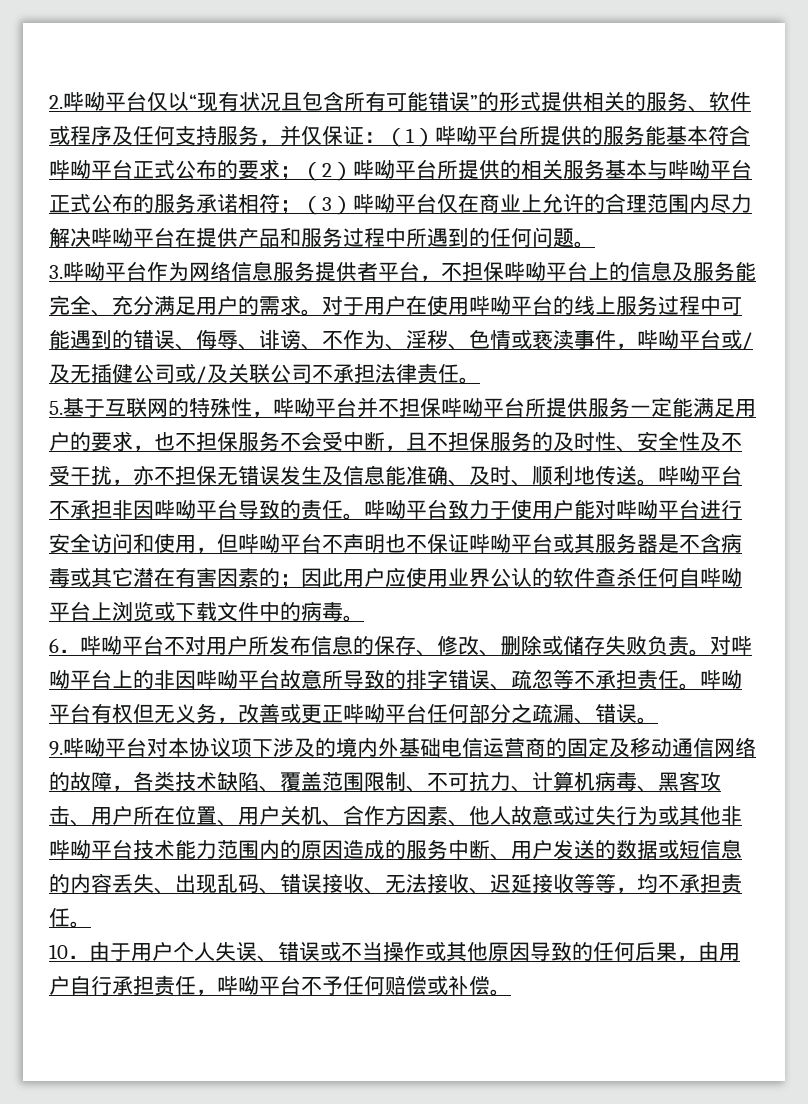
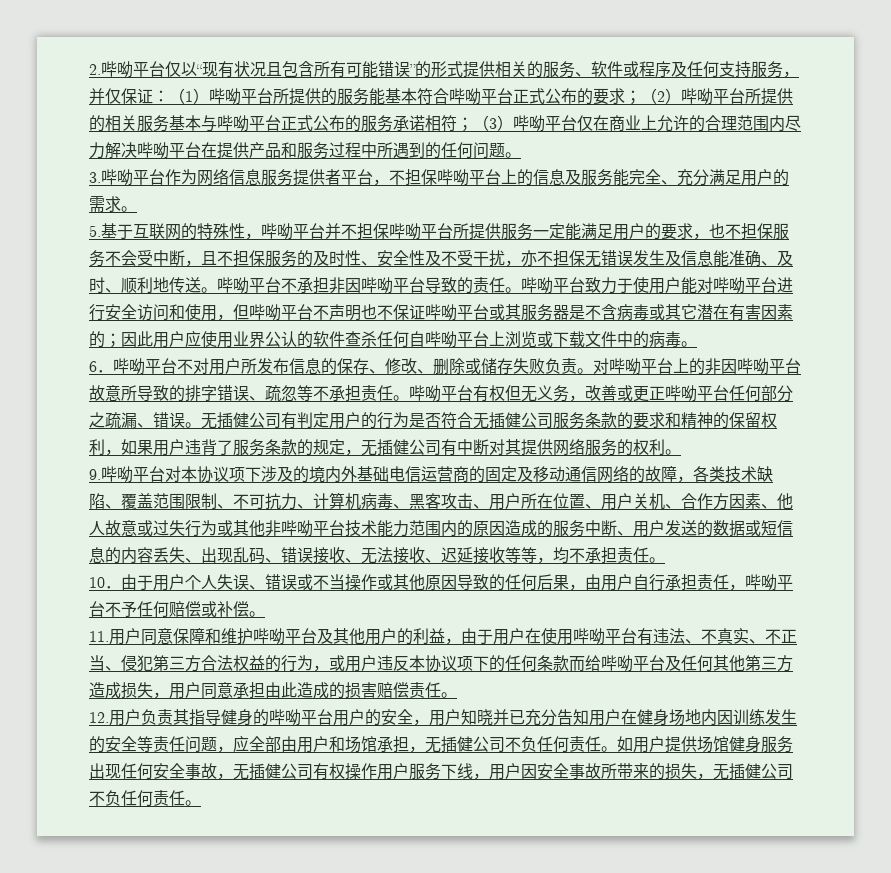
- 对于用户在使用哔呦平台的线上服务过程中可能遇到的错误、侮辱、诽谤、不作为、淫秽、色情或亵渎事件，哔呦平台或/及无插健公司或/及关联公司不承担法律责任。
+ 无插健公司有判定用户的行为是否符合无插健公司服务条款的要求和精神的保留权利，如果用户违背了服务条款的规定，无插健公司有中断对其提供网络服务的权利。
+ 11.用户同意保障和维护哔呦平台及其他用户的利益，由于用户在使用哔呦平台有违法、不真实、不正当、侵犯第三方合法权益的行为，或用户违反本协议项下的任何条款而给哔呦平台及任何其他第三方造成损失，用户同意承担由此造成的损害赔偿责任。
+ 12.用户负责其指导健身的哔呦平台用户的安全，用户知晓并已充分告知用户在健身场地内因训练发生的安全等责任问题，应全部由用户和场馆承担，无插健公司不负任何责任。如用户提供场馆健身服务出现任何安全事故，无插健公司有权操作用户服务下线，用户因安全事故所带来的损失，无插健公司不负任何责任。

